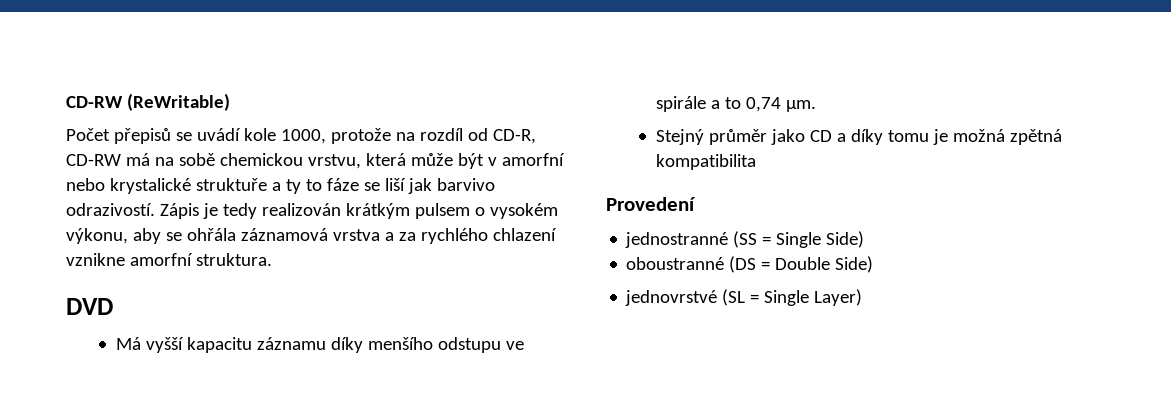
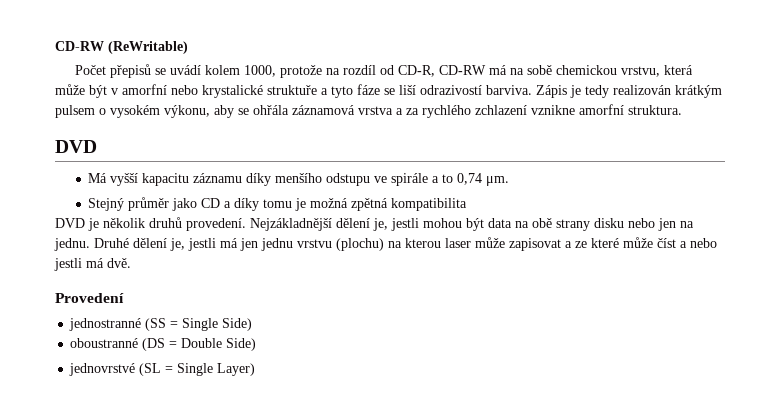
- Počet přepisů se uvádí kole 1000, protože na rozdíl od CD-R, CD-RW má na sobě chemickou vrstvu, která může být v amorfní nebo krystalické struktuře a ty to fáze se liší jak barvivo odrazivostí.
+ Počet přepisů se uvádí kolem 1000, protože na rozdíl od CD-R, CD-RW má na sobě chemickou vrstvu, která může být v amorfní nebo krystalické struktuře a tyto fáze se liší odrazivostí barviva.
- Zápis je tedy realizován krátkým pulsem o vysokém výkonu, aby se ohřála záznamová vrstva a za rychlého chlazení vznikne amorfní struktura.
+ Zápis je tedy realizován krátkým pulsem o vysokém výkonu, aby se ohřála záznamová vrstva a za rychlého zchlazení vznikne amorfní struktura.
+ DVD je několik druhů provedení. Nejzákladnější dělení je, jestli mohou být data na obě strany disku nebo jen na jednu. Druhé dělení je, jestli má jen jednu vrstvu (plochu) na kterou laser může zapisovat a ze které může číst a nebo jestli má dvě.

